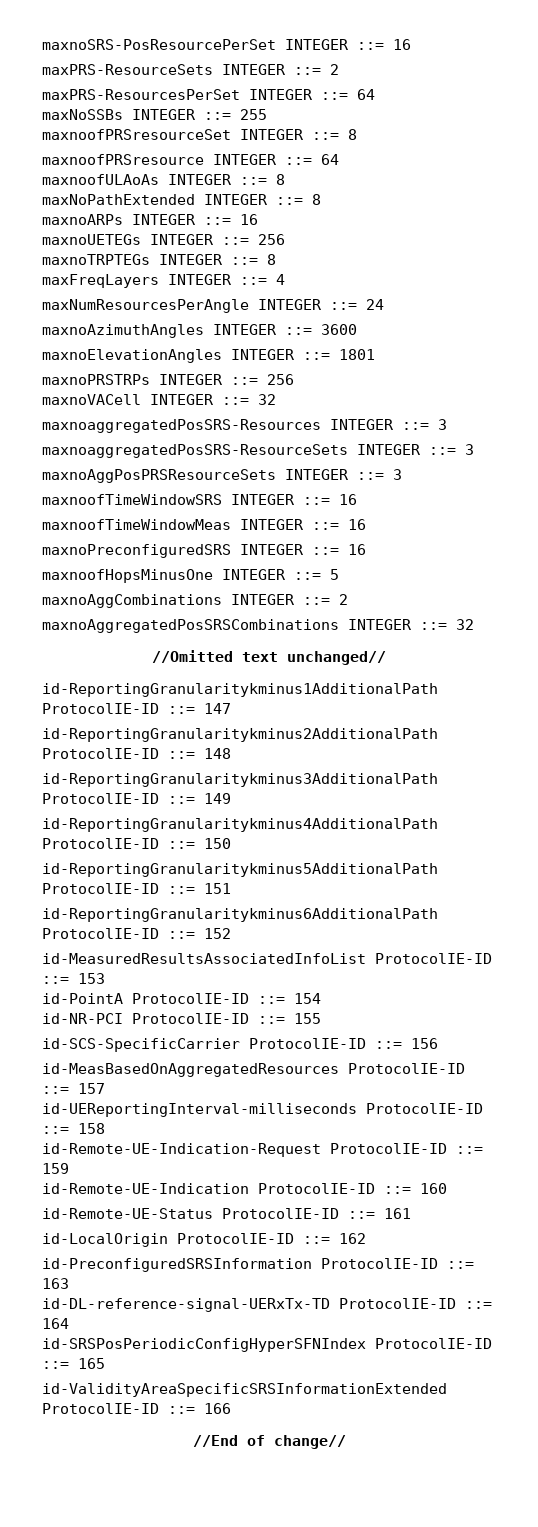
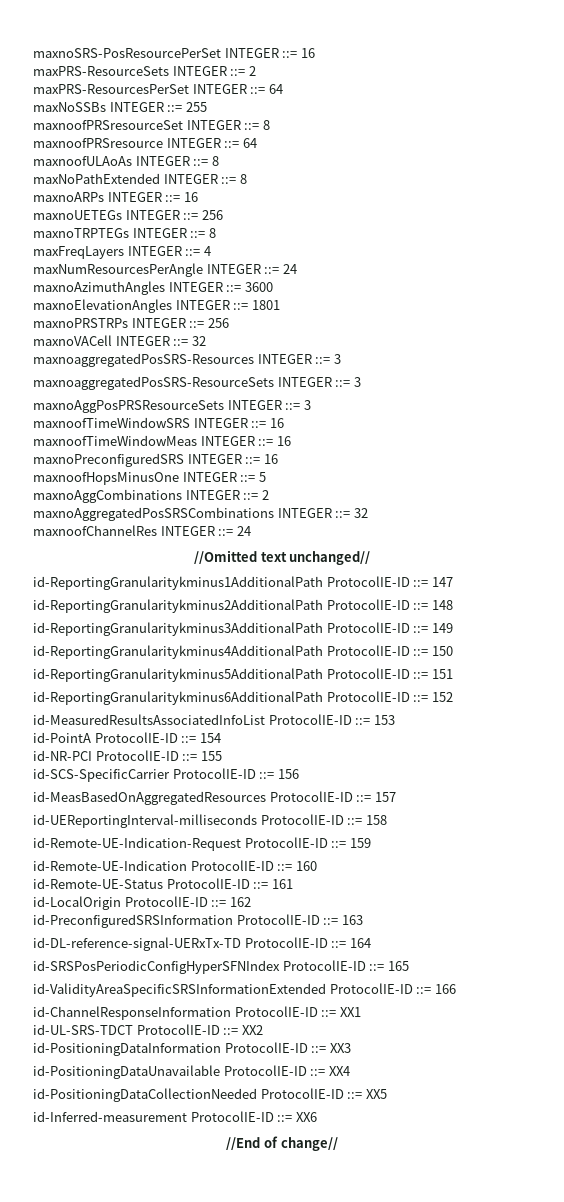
+ maxnoofChannelRes INTEGER ::= 24
+ id-ChannelResponseInformation ProtocolIE-ID ::= XX1
+ id-UL-SRS-TDCT ProtocolIE-ID ::= XX2
+ id-PositioningDataInformation ProtocolIE-ID ::= XX3
+ id-PositioningDataUnavailable ProtocolIE-ID ::= XX4
+ id-PositioningDataCollectionNeeded ProtocolIE-ID ::= XX5
+ id-Inferred-measurement ProtocolIE-ID ::= XX6

